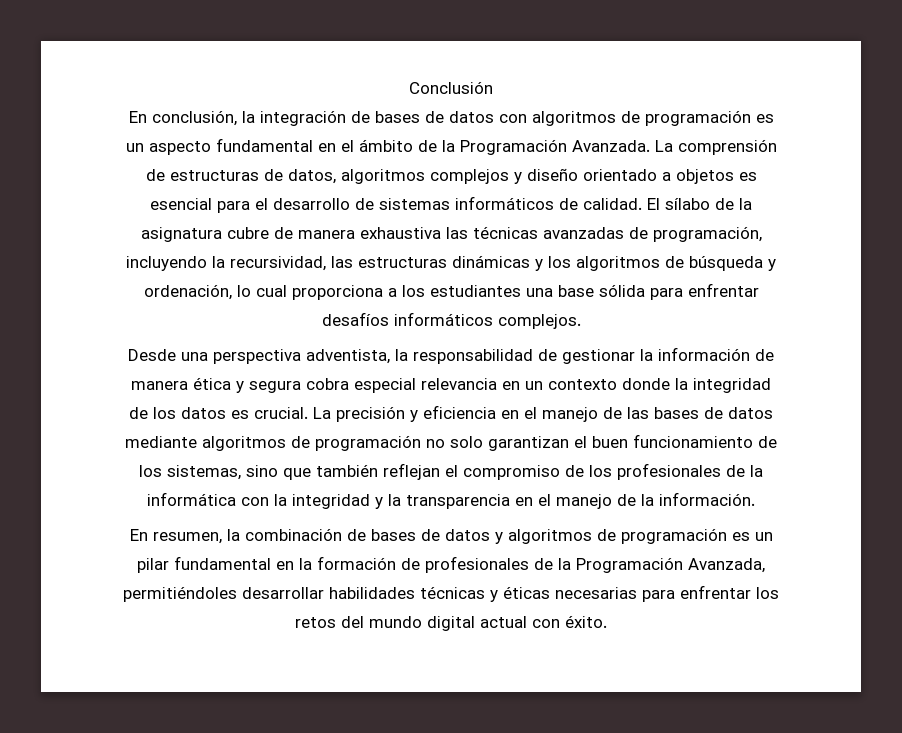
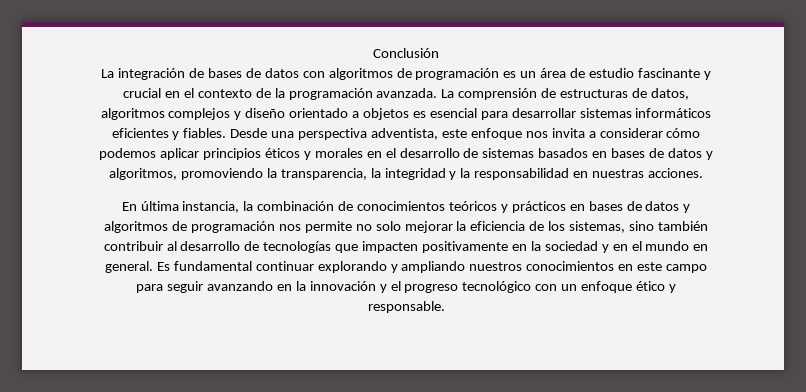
- En conclusión, la integración de bases de datos con algoritmos de programación es un aspecto fundamental en el ámbito de la Programación Avanzada.
+ La integración de bases de datos con algoritmos de programación es un área de estudio fascinante y crucial en el contexto de la programación avanzada.
- La comprensión de estructuras de datos, algoritmos complejos y diseño orientado a objetos es esencial para el desarrollo de sistemas informáticos de calidad. El sílabo de la asignatura cubre de manera exhaustiva las técnicas avanzadas de programación, incluyendo la recursividad, las estructuras dinámicas y los algoritmos de búsqueda y ordenación, lo cual proporciona a los estudiantes una base sólida para enfrentar desafíos informáticos complejos.
- Desde una perspectiva adventista, la responsabilidad de gestionar la información de manera ética y segura cobra especial relevancia en un contexto donde la integridad de los datos es crucial. La precisión y eficiencia en el manejo de las bases de datos mediante algoritmos de programación no solo garantizan el buen funcionamiento de los sistemas, sino que también reflejan el compromiso de los profesionales de la informática con la integridad y la transparencia en el manejo de la información.
- En resumen, la combinación de bases de datos y algoritmos de programación es un pilar fundamental en la formación de profesionales de la Programación Avanzada, permitiéndoles desarrollar habilidades técnicas y éticas necesarias para enfrentar los retos del mundo digital actual con éxito.
+ La comprensión de estructuras de datos, algoritmos complejos y diseño orientado a objetos es esencial para desarrollar sistemas informáticos eficientes y fiables. Desde una perspectiva adventista, este enfoque nos invita a considerar cómo podemos aplicar principios éticos y morales en el desarrollo de sistemas basados en bases de datos y algoritmos, promoviendo la transparencia, la integridad y la responsabilidad en nuestras acciones.
+ En última instancia, la combinación de conocimientos teóricos y prácticos en bases de datos y algoritmos de programación nos permite no solo mejorar la eficiencia de los sistemas, sino también contribuir al desarrollo de tecnologías que impacten positivamente en la sociedad y en el mundo en general. Es fundamental continuar explorando y ampliando nuestros conocimientos en este campo para seguir avanzando en la innovación y el progreso tecnológico con un enfoque ético y responsable.

